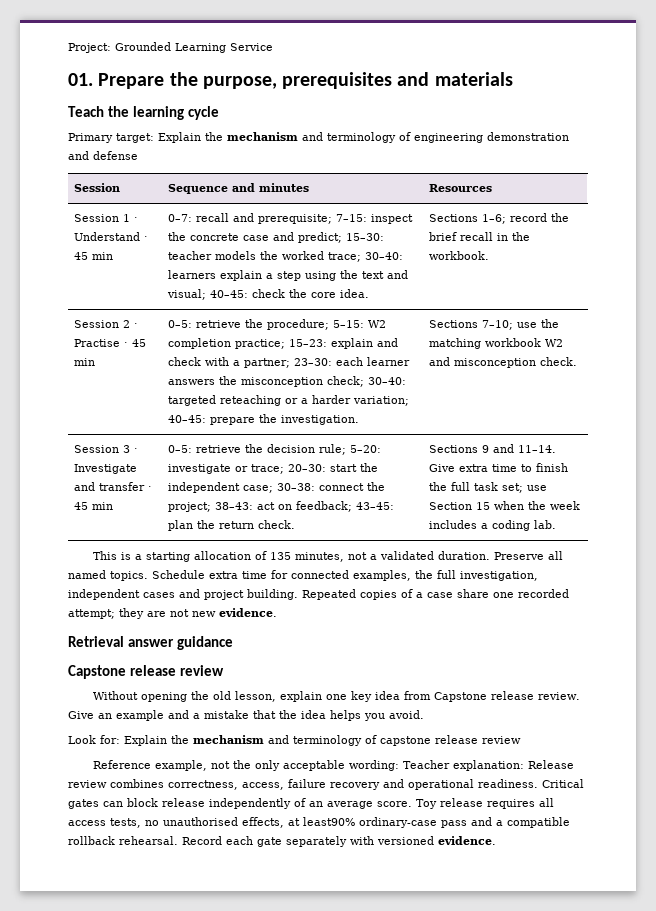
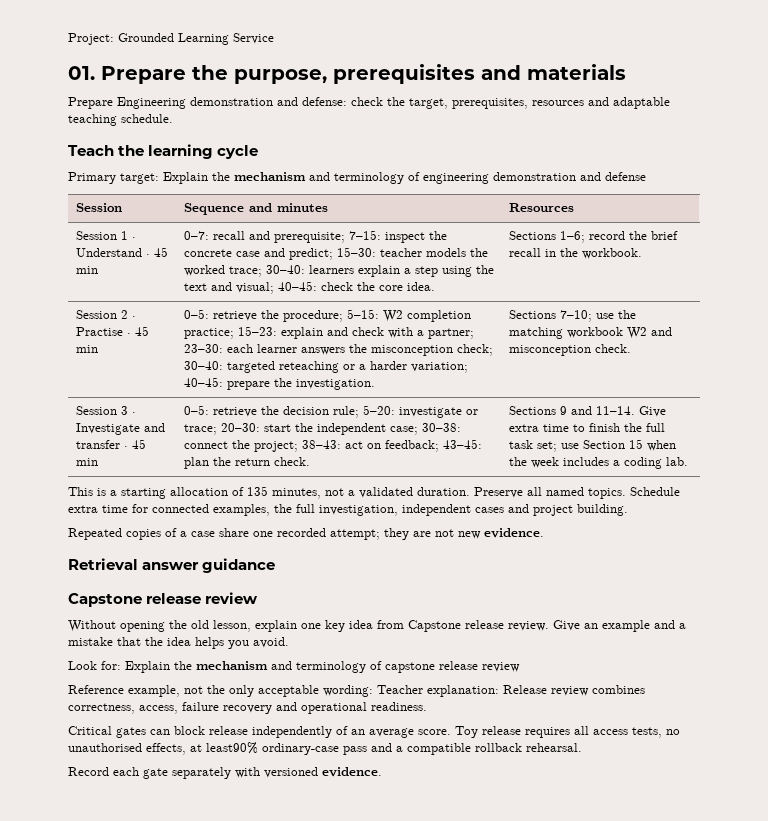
+ Prepare Engineering demonstration and defense: check the target, prerequisites, resources and adaptable teaching schedule.
- Schedule extra time for connected examples, the full investigation, independent cases and project building. Repeated copies of a case share one recorded attempt; they are not new evidence.
+ Schedule extra time for connected examples, the full investigation, independent cases and project building.
+ Repeated copies of a case share one recorded attempt; they are not new evidence.
- Reference example, not the only acceptable wording: Teacher explanation: Release review combines correctness, access, failure recovery and operational readiness. Critical gates can block release independently of an average score.
+ Reference example, not the only acceptable wording: Teacher explanation: Release review combines correctness, access, failure recovery and operational readiness.
+ Critical gates can block release independently of an average score.
- Toy release requires all access tests, no unauthorised effects, at least90% ordinary-case pass and a compatible rollback rehearsal. Record each gate separately with versioned evidence.
+ Toy release requires all access tests, no unauthorised effects, at least90% ordinary-case pass and a compatible rollback rehearsal.
+ Record each gate separately with versioned evidence.

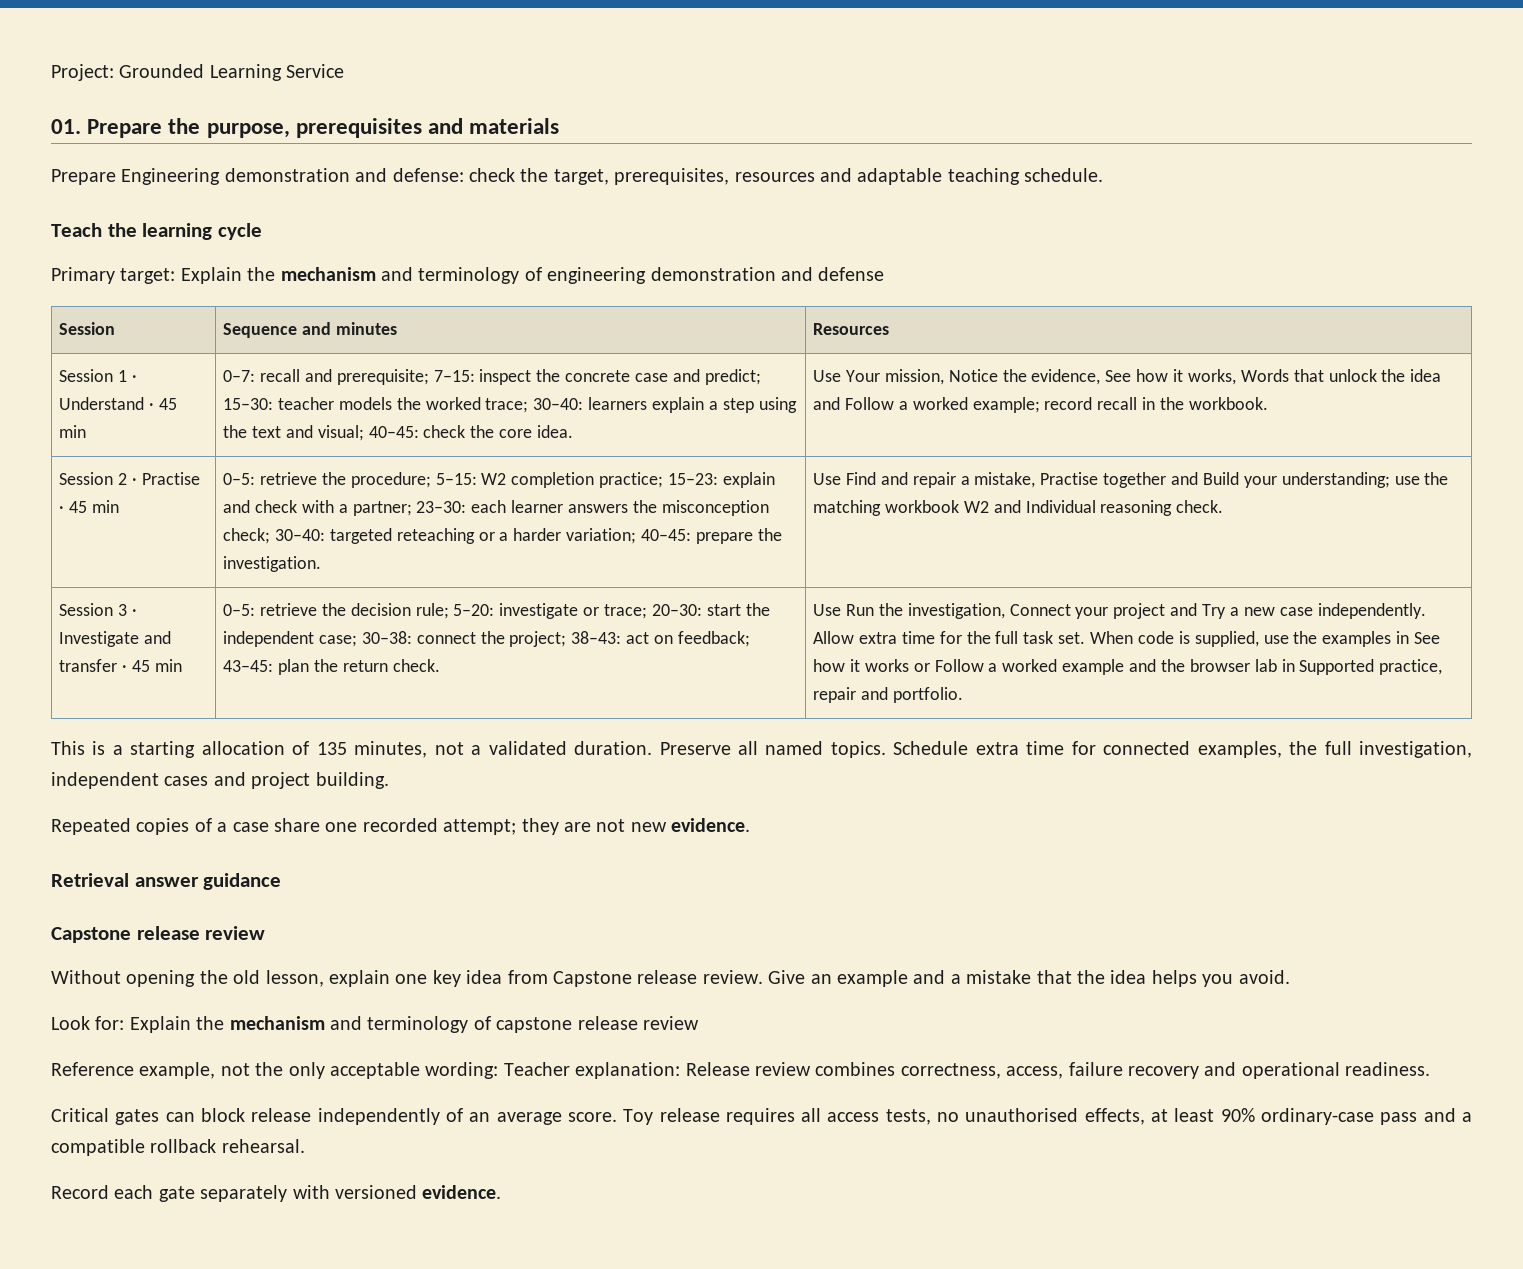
- Sections 1–6; record the brief recall in the workbook.
+ Use Your mission, Notice the evidence, See how it works, Words that unlock the idea and Follow a worked example; record recall in the workbook.
- Sections 7–10; use the matching workbook W2 and misconception check.
+ Use Find and repair a mistake, Practise together and Build your understanding; use the matching workbook W2 and Individual reasoning check.
- Sections 9 and 11–14. Give extra time to finish the full task set; use Section 15 when the week includes a coding lab.
+ Use Run the investigation, Connect your project and Try a new case independently. Allow extra time for the full task set. When code is supplied, use the examples in See how it works or Follow a worked example and the browser lab in Supported practice, repair and portfolio.
- Toy release requires all access tests, no unauthorised effects, at least90% ordinary-case pass and a compatible rollback rehearsal.
+ Toy release requires all access tests, no unauthorised effects, at least 90% ordinary-case pass and a compatible rollback rehearsal.

